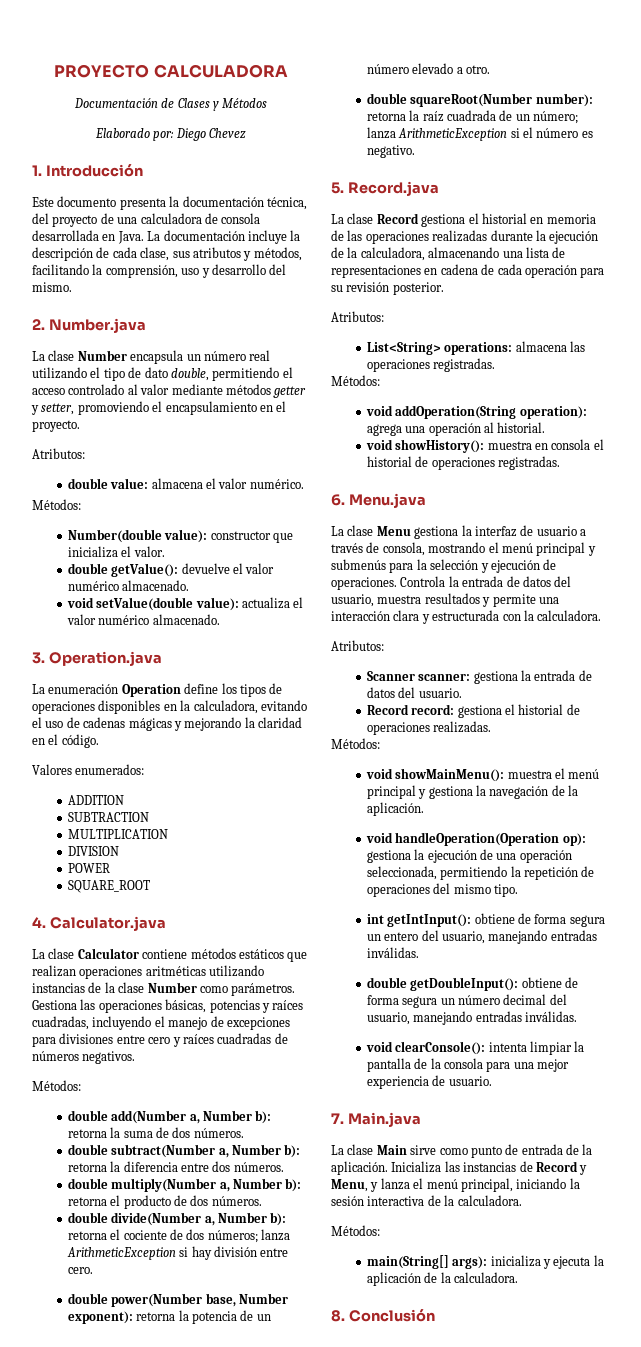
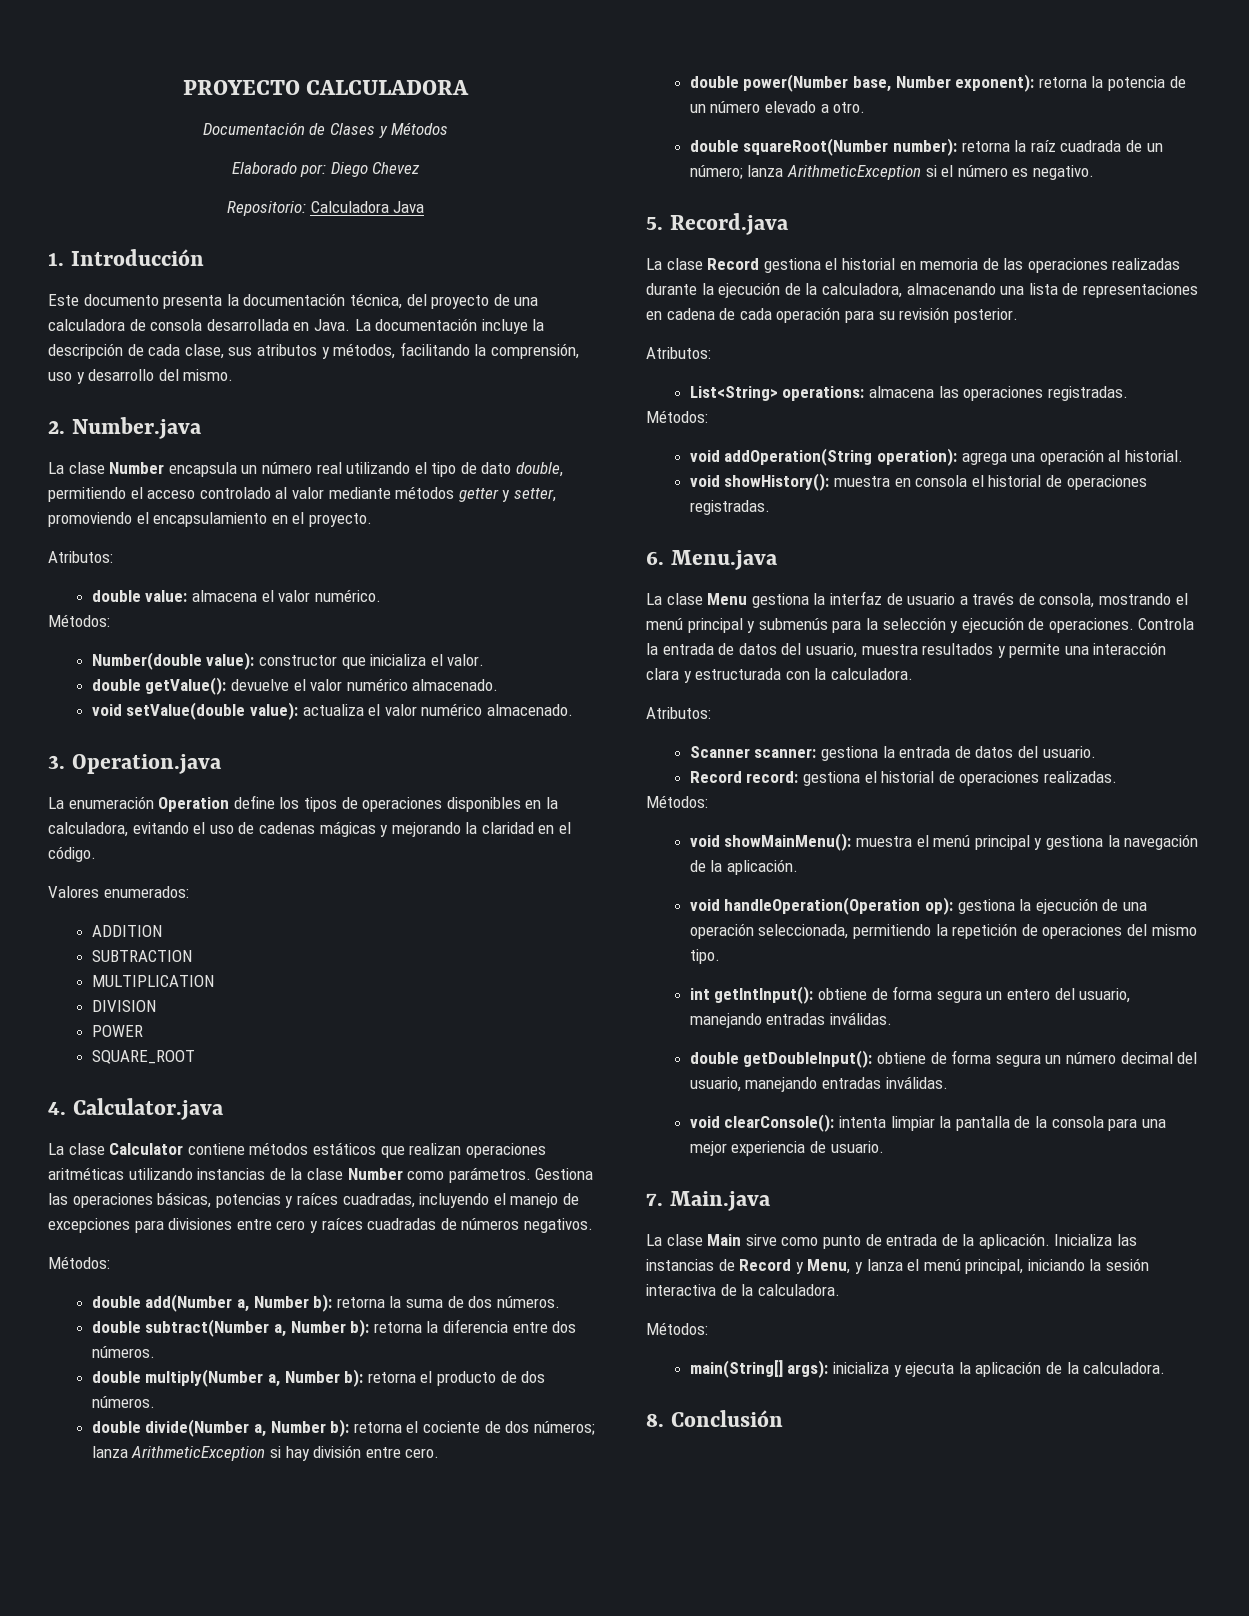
+ Repositorio: Calculadora Java

